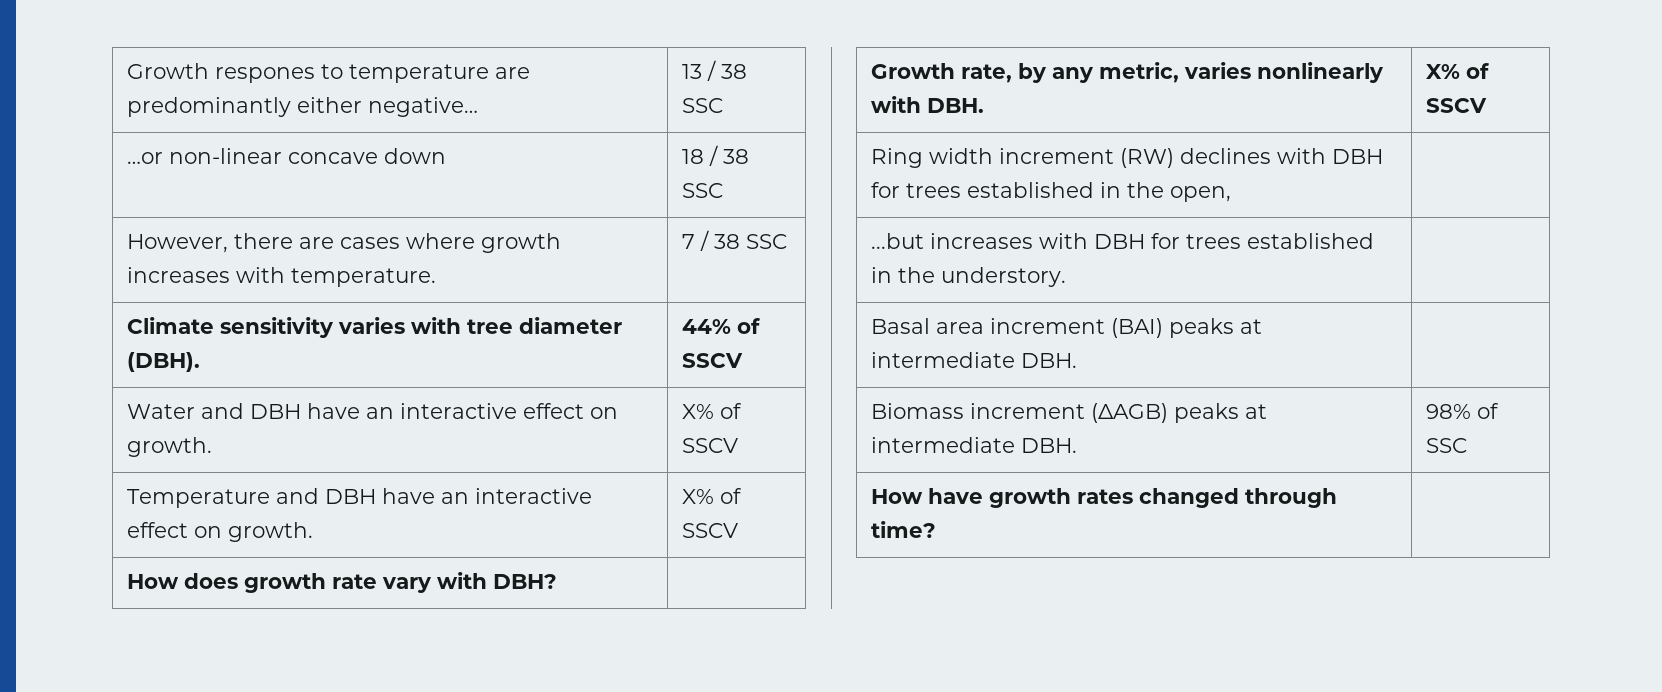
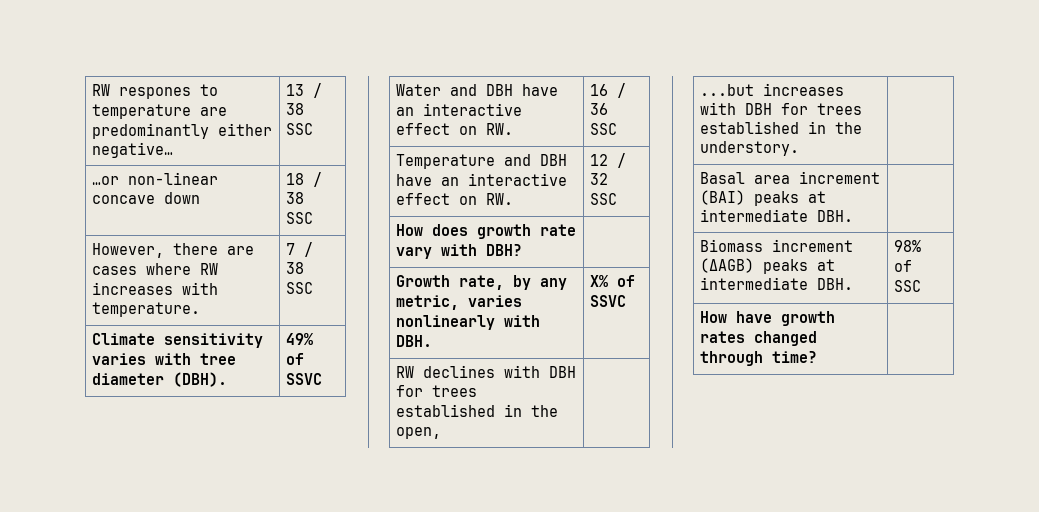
- Growth respones to temperature are predominantly either negative… | 13 / 38 SSC
+ RW respones to temperature are predominantly either negative… | 13 / 38 SSC
- However, there are cases where growth increases with temperature. | 7 / 38 SSC
+ However, there are cases where RW increases with temperature. | 7 / 38 SSC
- Climate sensitivity varies with tree diameter (DBH). | 44% of SSCV
+ Climate sensitivity varies with tree diameter (DBH). | 49% of SSVC
- Water and DBH have an interactive effect on growth. | X% of SSCV
+ Water and DBH have an interactive effect on RW. | 16 / 36 SSC
- Temperature and DBH have an interactive effect on growth. | X% of SSCV
+ Temperature and DBH have an interactive effect on RW. | 12 / 32 SSC
- Growth rate, by any metric, varies nonlinearly with DBH. | X% of SSCV
- Ring width increment (RW) declines with DBH for trees established in the open, |
+ Growth rate, by any metric, varies nonlinearly with DBH. | X% of SSVC
+ RW declines with DBH for trees established in the open, |

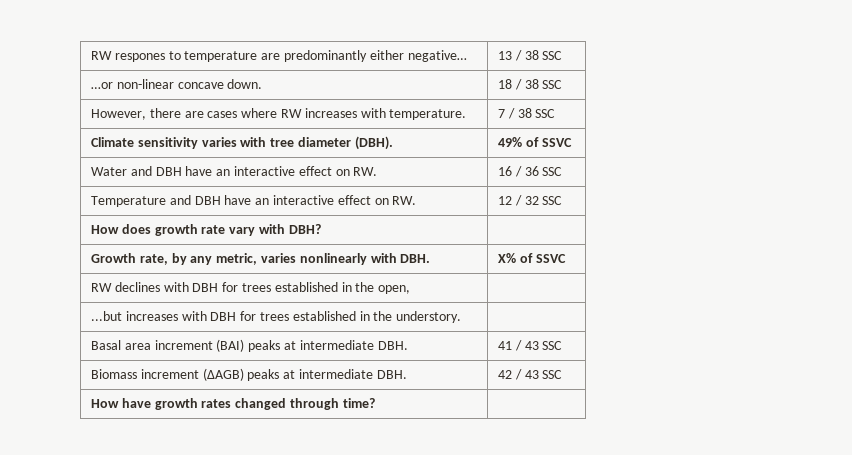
- …or non-linear concave down | 18 / 38 SSC
+ …or non-linear concave down. | 18 / 38 SSC
- Basal area increment (BAI) peaks at intermediate DBH. |
+ Basal area increment (BAI) peaks at intermediate DBH. | 41 / 43 SSC
- Biomass increment (∆AGB) peaks at intermediate DBH. | 98% of SSC
+ Biomass increment (∆AGB) peaks at intermediate DBH. | 42 / 43 SSC

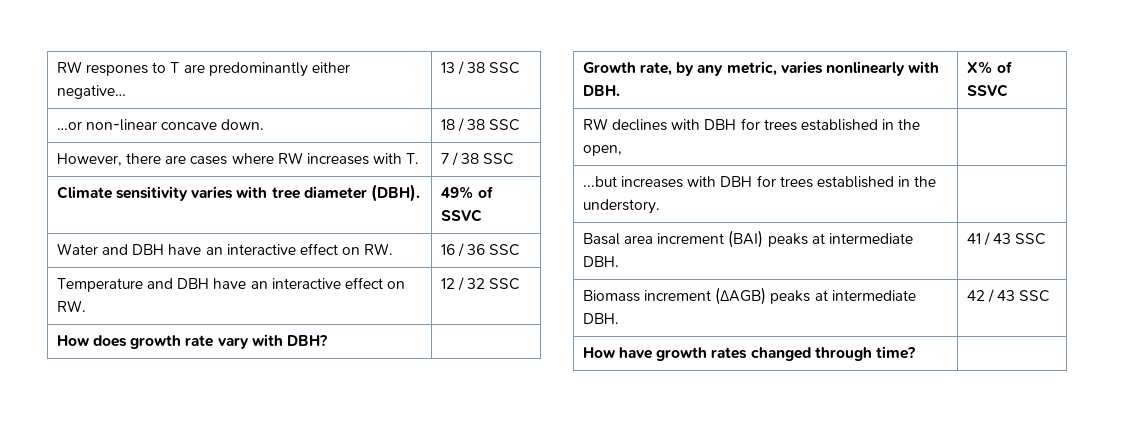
- RW respones to temperature are predominantly either negative… | 13 / 38 SSC
+ RW respones to T are predominantly either negative… | 13 / 38 SSC
- However, there are cases where RW increases with temperature. | 7 / 38 SSC
+ However, there are cases where RW increases with T. | 7 / 38 SSC

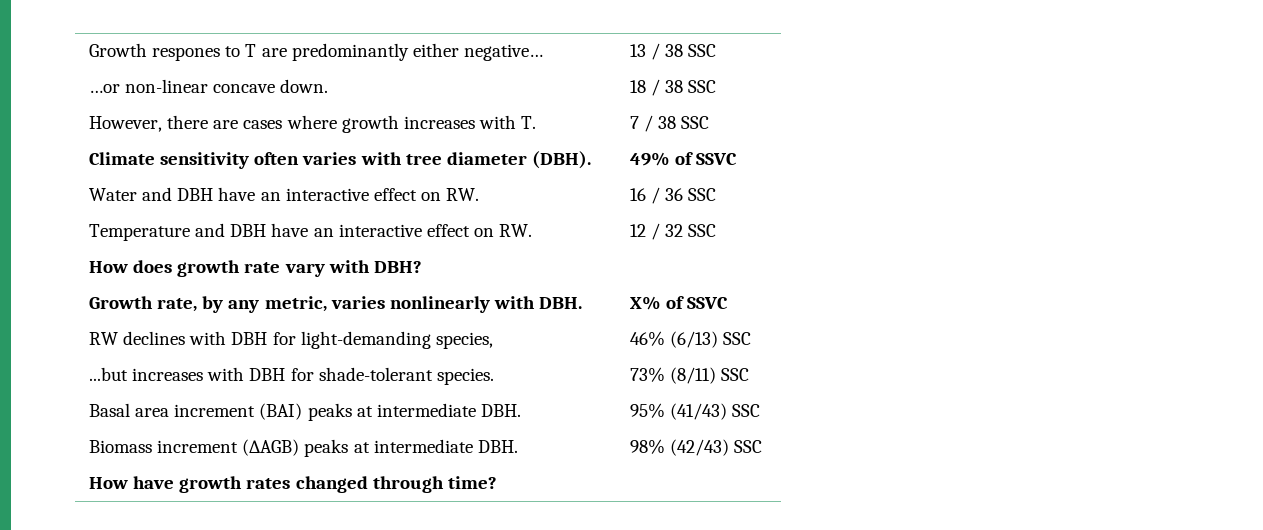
- RW respones to T are predominantly either negative… | 13 / 38 SSC
+ Growth respones to T are predominantly either negative… | 13 / 38 SSC
- However, there are cases where RW increases with T. | 7 / 38 SSC
+ However, there are cases where growth increases with T. | 7 / 38 SSC
- Climate sensitivity varies with tree diameter (DBH). | 49% of SSVC
+ Climate sensitivity often varies with tree diameter (DBH). | 49% of SSVC
- RW declines with DBH for trees established in the open, |
+ RW declines with DBH for light-demanding species, | 46% (6/13) SSC
- ...but increases with DBH for trees established in the understory. |
+ ...but increases with DBH for shade-tolerant species. | 73% (8/11) SSC
- Basal area increment (BAI) peaks at intermediate DBH. | 41 / 43 SSC
+ Basal area increment (BAI) peaks at intermediate DBH. | 95% (41/43) SSC
- Biomass increment (∆AGB) peaks at intermediate DBH. | 42 / 43 SSC
+ Biomass increment (∆AGB) peaks at intermediate DBH. | 98% (42/43) SSC

